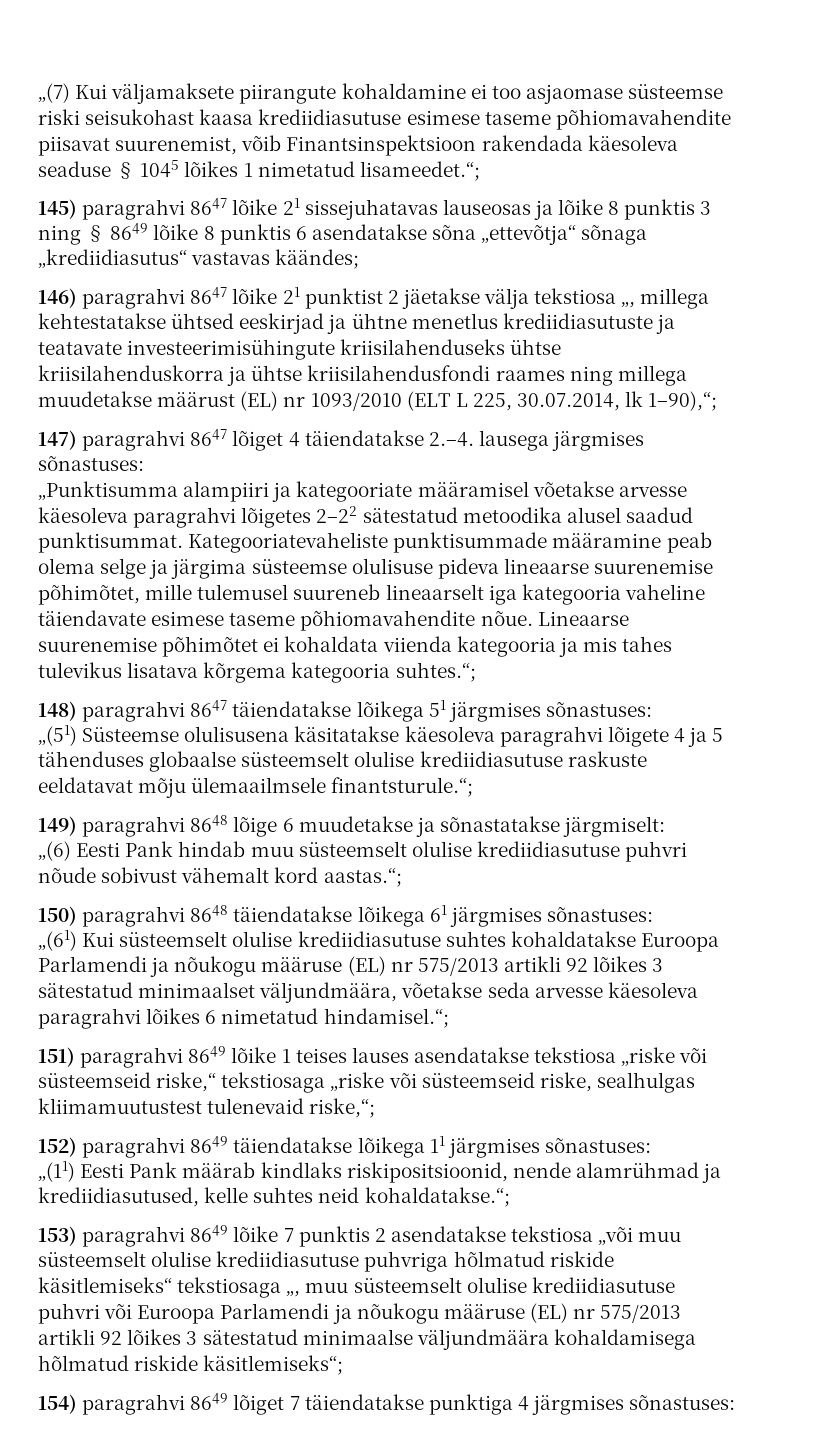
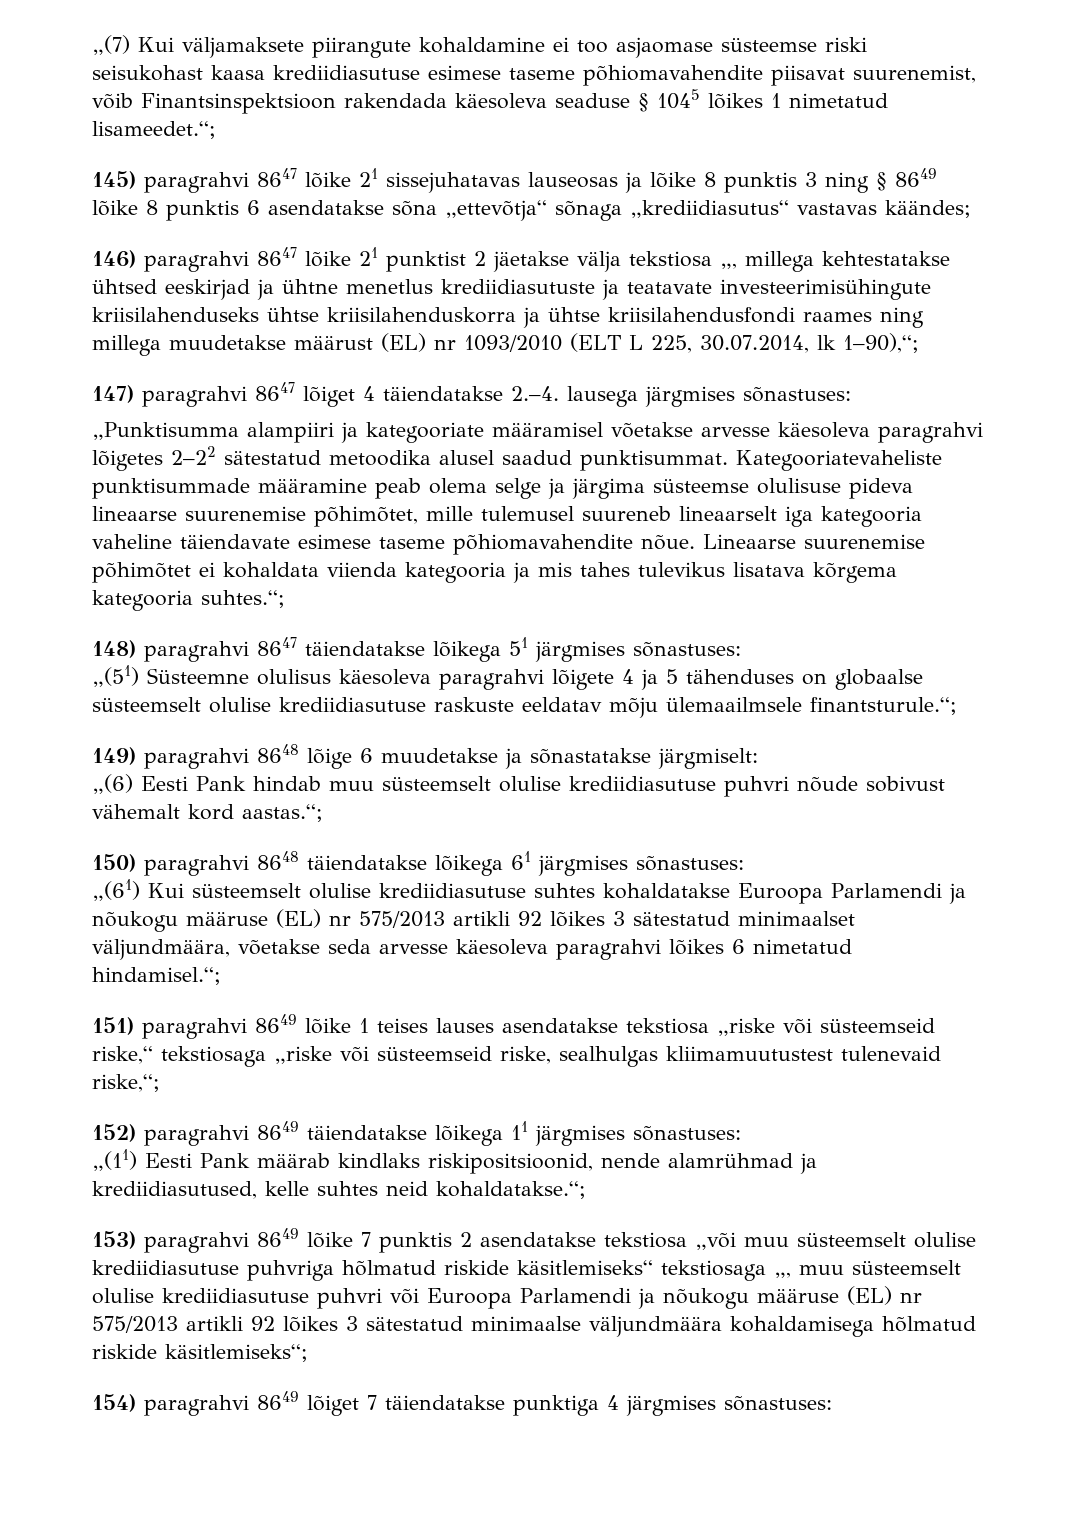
- „(51) Süsteemse olulisusena käsitatakse käesoleva paragrahvi lõigete 4 ja 5 tähenduses globaalse süsteemselt olulise krediidiasutuse raskuste eeldatavat mõju ülemaailmsele finantsturule.“;
+ „(51) Süsteemne olulisus käesoleva paragrahvi lõigete 4 ja 5 tähenduses on globaalse süsteemselt olulise krediidiasutuse raskuste eeldatav mõju ülemaailmsele finantsturule.“;

